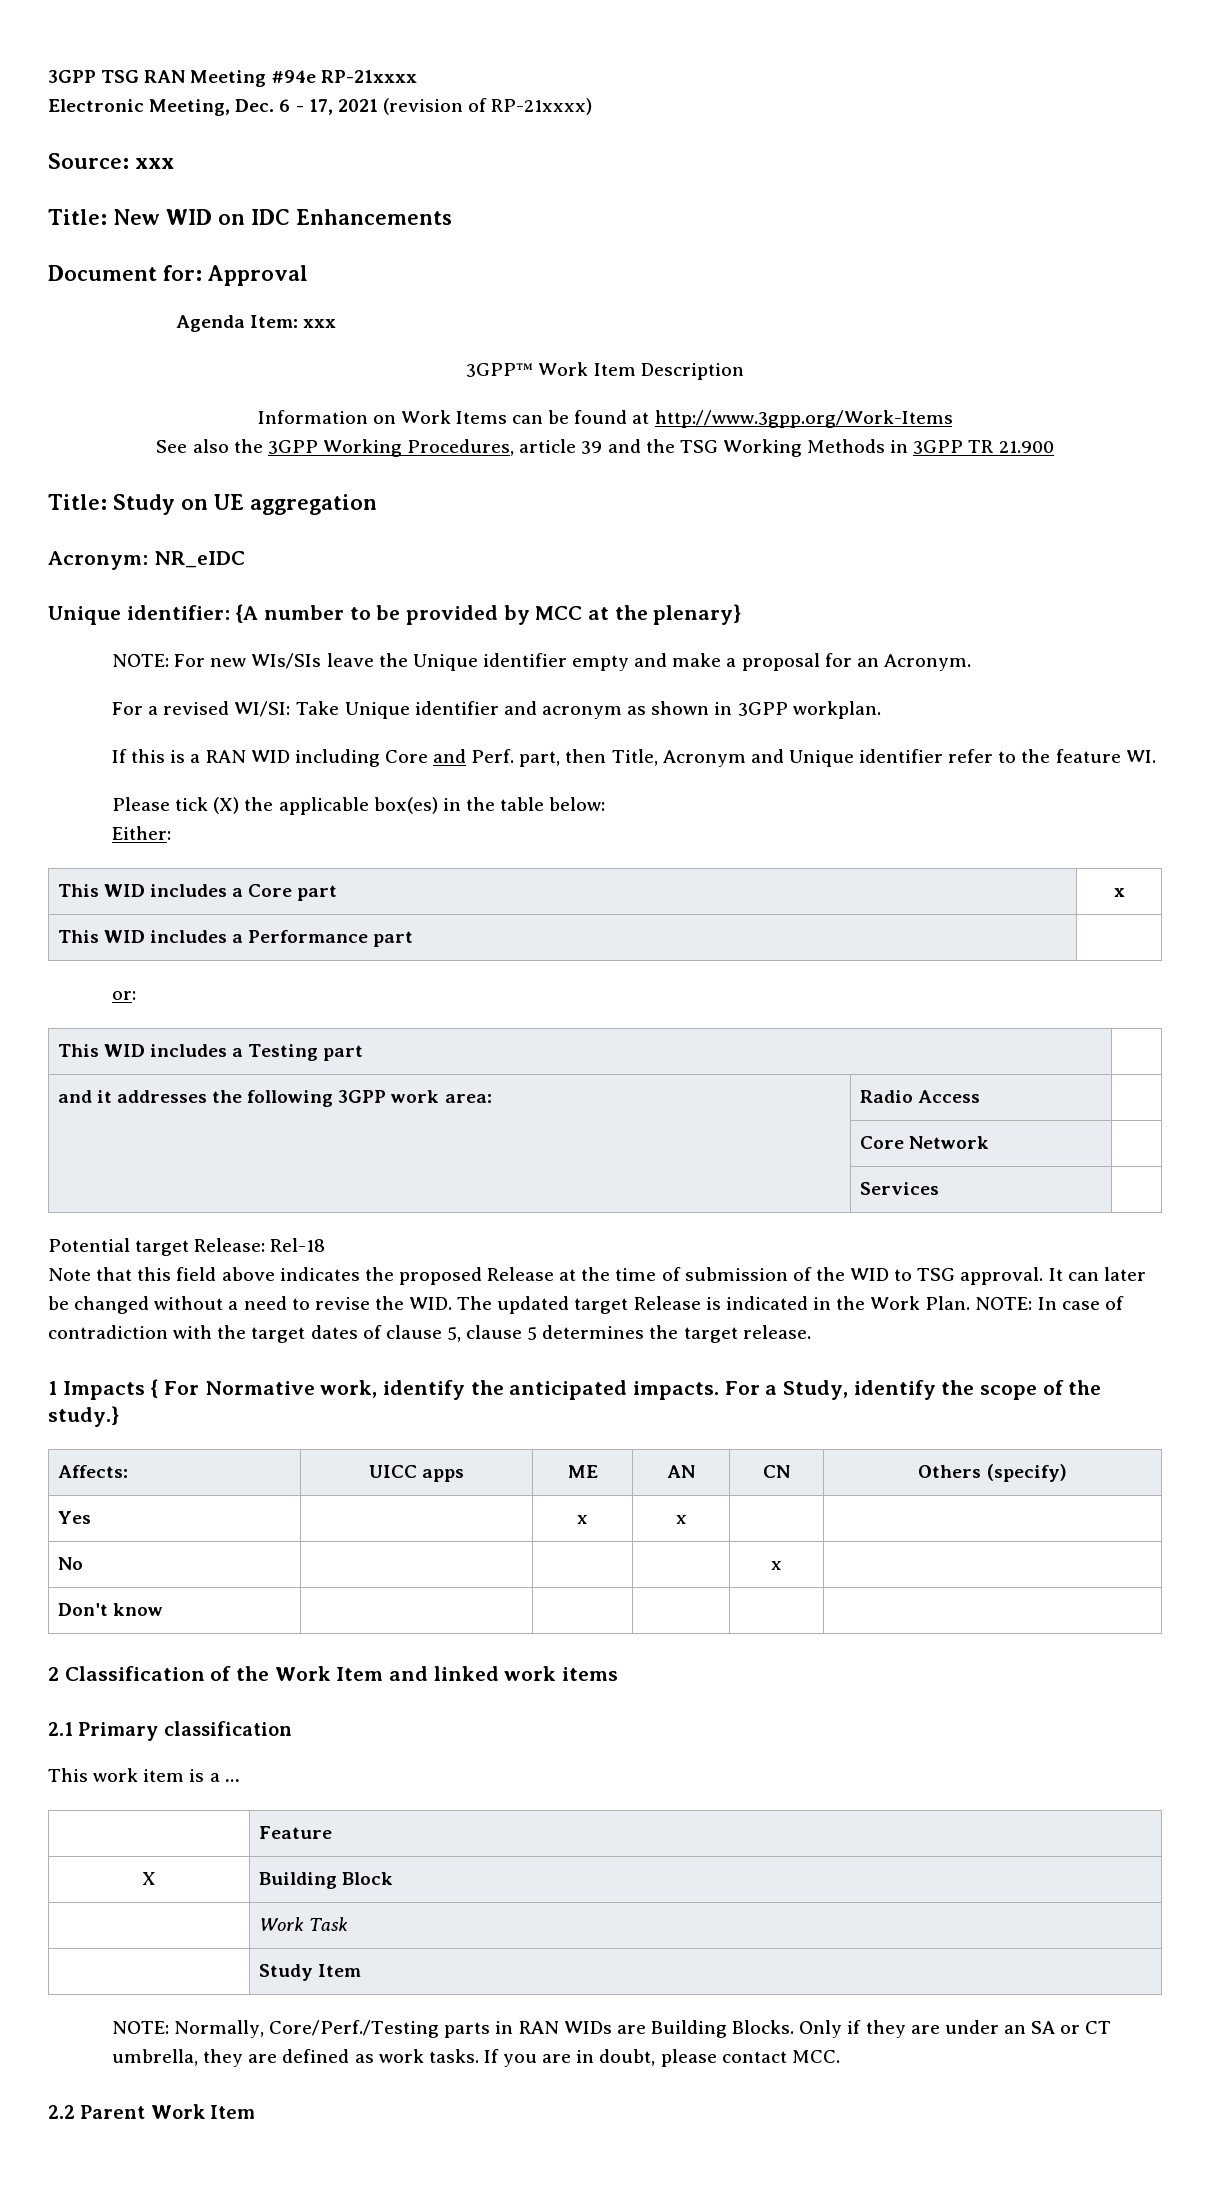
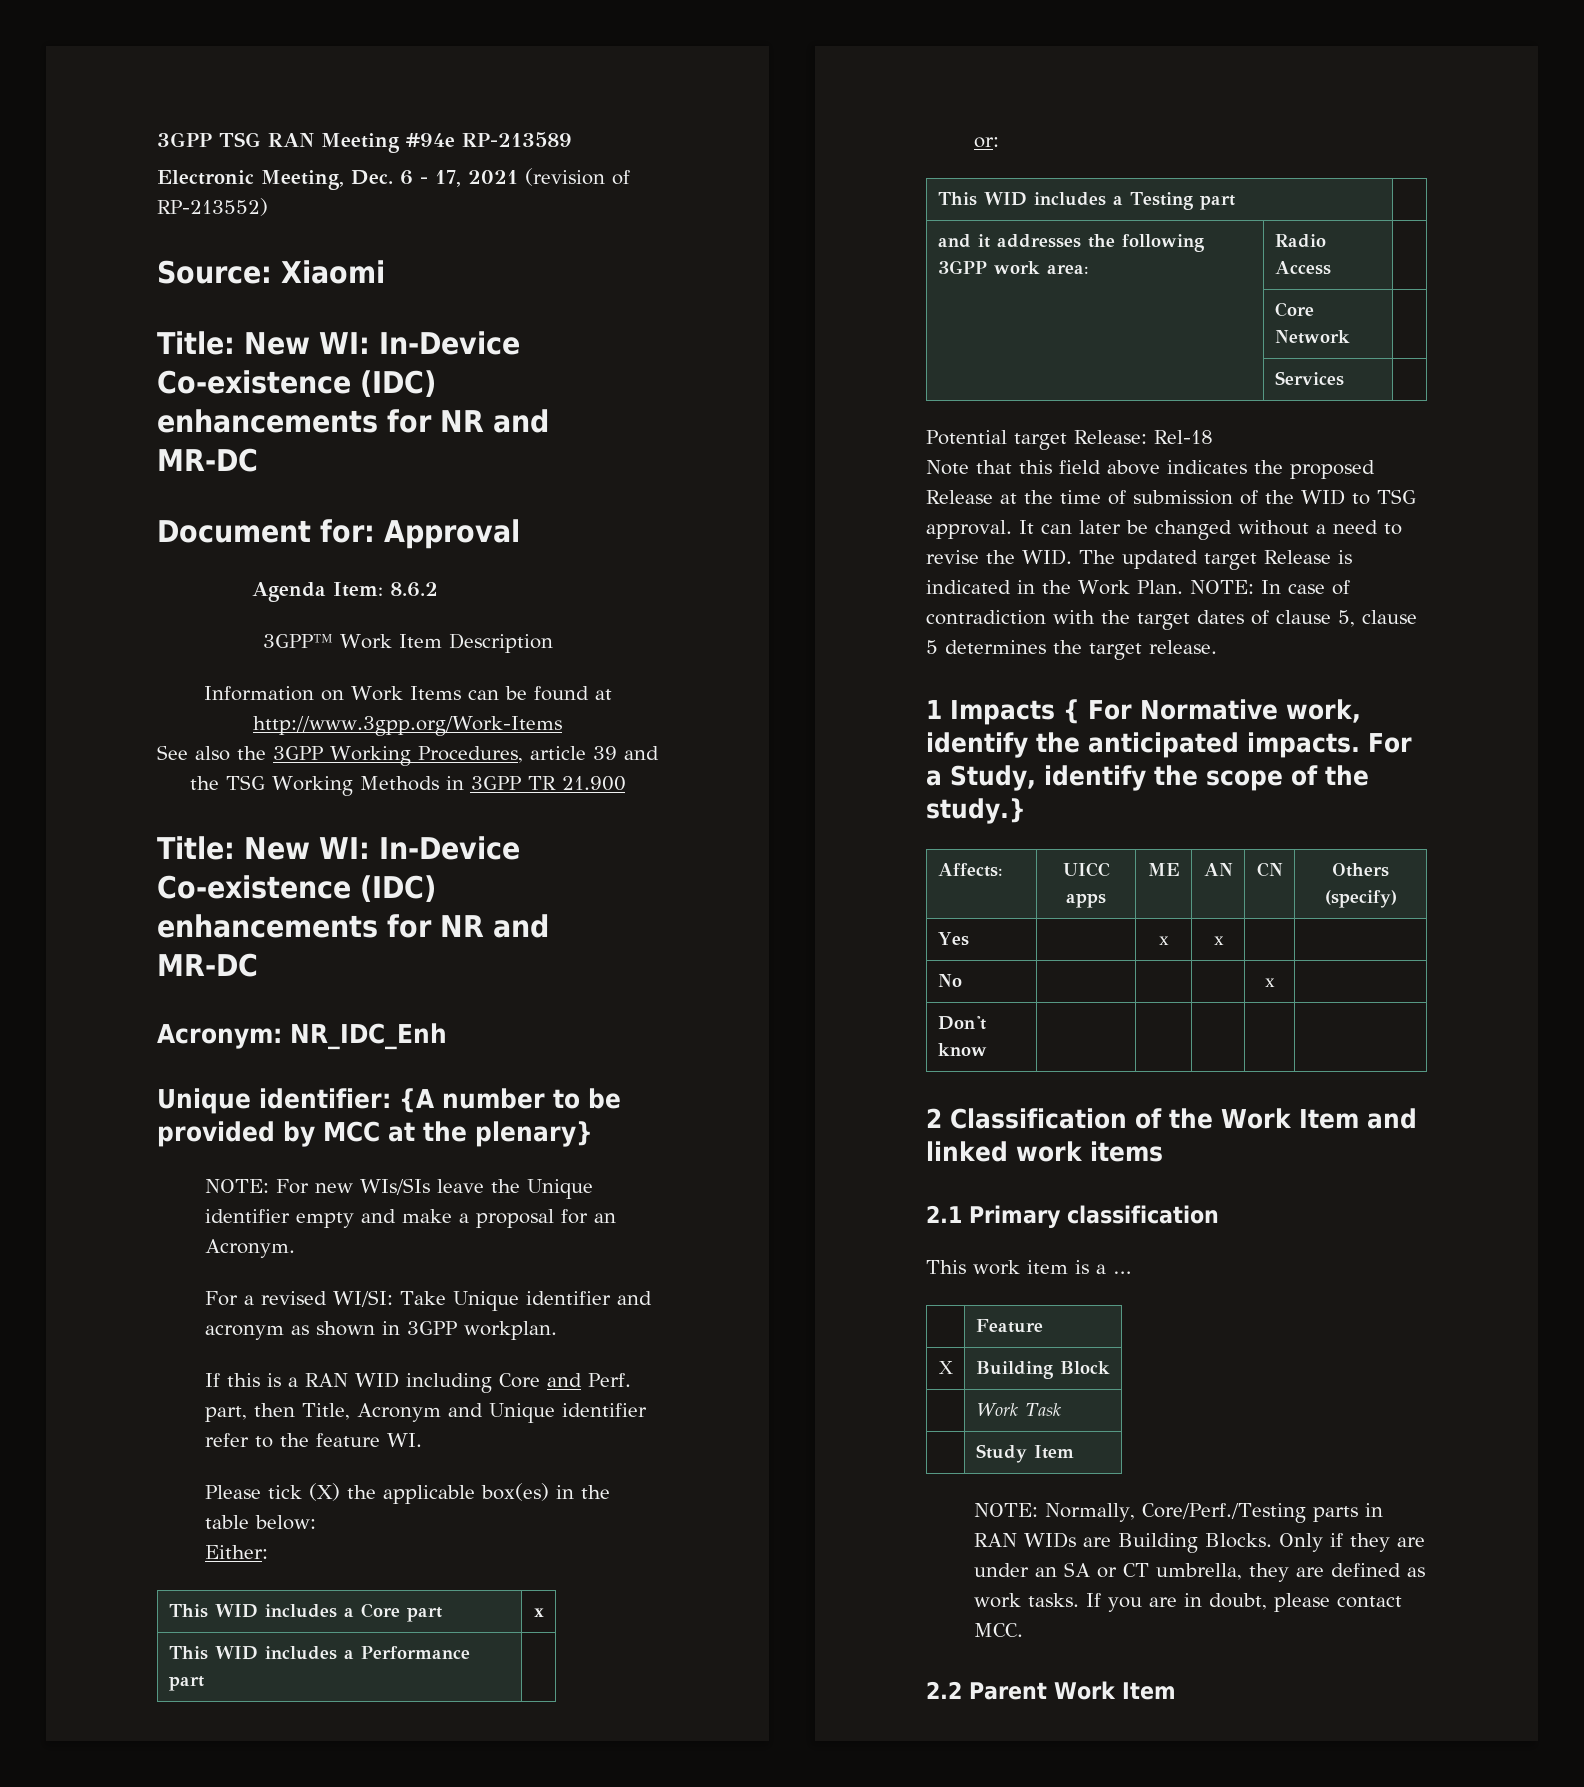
- 3GPP TSG RAN Meeting #94e RP-21xxxx
+ 3GPP TSG RAN Meeting #94e RP-213589
- Electronic Meeting, Dec. 6 - 17, 2021 (revision of RP-21xxxx)
+ Electronic Meeting, Dec. 6 - 17, 2021 (revision of RP-213552)
- Source: xxx
- Title: New WID on IDC Enhancements
+ Source: Xiaomi
+ Title: New WI: In-Device Co-existence (IDC) enhancements for NR and MR-DC
- Agenda Item: xxx
+ Agenda Item: 8.6.2
  See also the 3GPP Working Procedures, article 39 and the TSG Working Methods in 3GPP TR 21.900
- Title: Study on UE aggregation
+ Title: New WI: In-Device Co-existence (IDC) enhancements for NR and MR-DC
- Acronym: NR_eIDC
+ Acronym: NR_IDC_Enh

